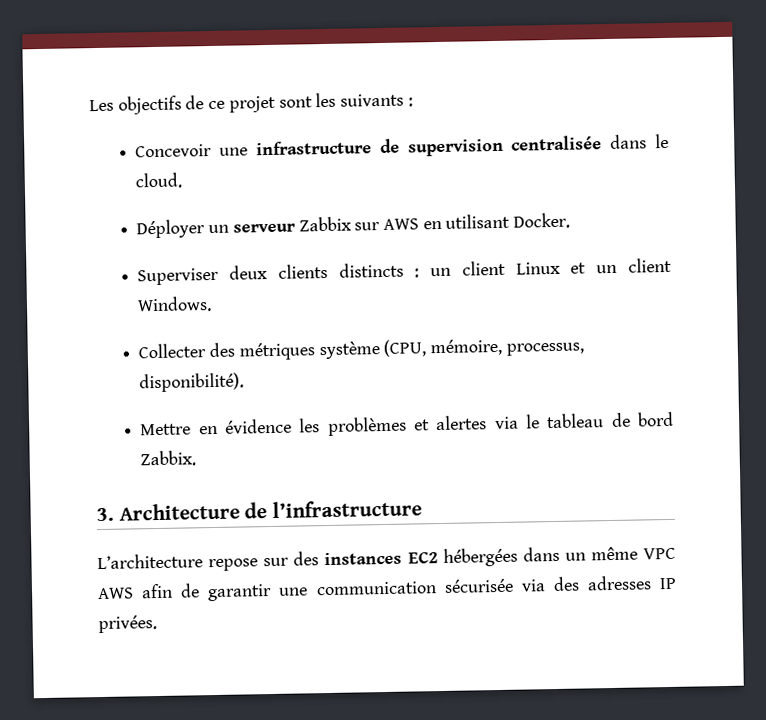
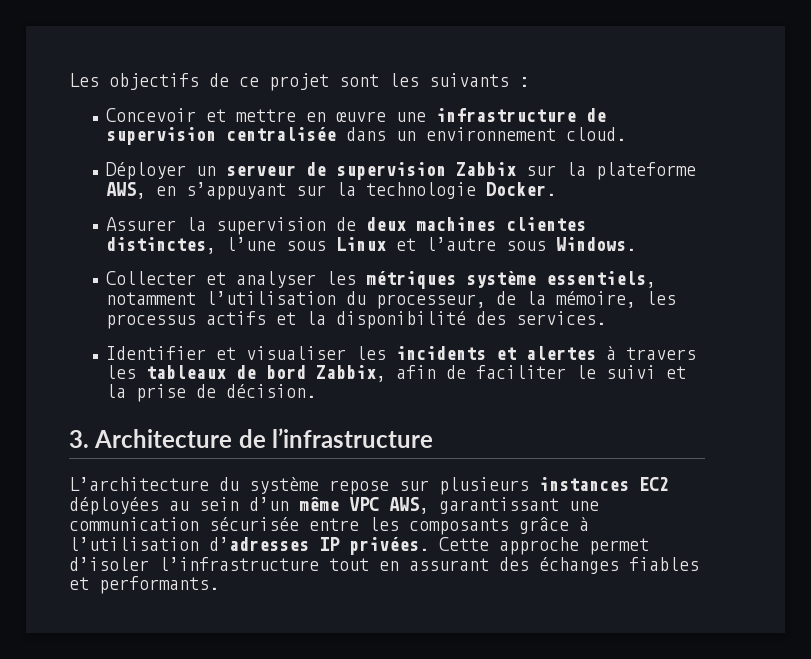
- Concevoir une infrastructure de supervision centralisée dans le cloud.
+ Concevoir et mettre en œuvre une infrastructure de supervision centralisée dans un environnement cloud.
- Déployer un serveur Zabbix sur AWS en utilisant Docker.
- Superviser deux clients distincts : un client Linux et un client Windows.
- Collecter des métriques système (CPU, mémoire, processus, disponibilité).
- Mettre en évidence les problèmes et alertes via le tableau de bord Zabbix.
+ Déployer un serveur de supervision Zabbix sur la plateforme AWS, en s’appuyant sur la technologie Docker.
+ Assurer la supervision de deux machines clientes distinctes, l’une sous Linux et l’autre sous Windows.
+ Collecter et analyser les métriques système essentiels, notamment l’utilisation du processeur, de la mémoire, les processus actifs et la disponibilité des services.
+ Identifier et visualiser les incidents et alertes à travers les tableaux de bord Zabbix, afin de faciliter le suivi et la prise de décision.
- L’architecture repose sur des instances EC2 hébergées dans un même VPC AWS afin de garantir une communication sécurisée via des adresses IP privées.
+ L’architecture du système repose sur plusieurs instances EC2 déployées au sein d’un même VPC AWS, garantissant une communication sécurisée entre les composants grâce à l’utilisation d’adresses IP privées. Cette approche permet d’isoler l’infrastructure tout en assurant des échanges fiables et performants.

